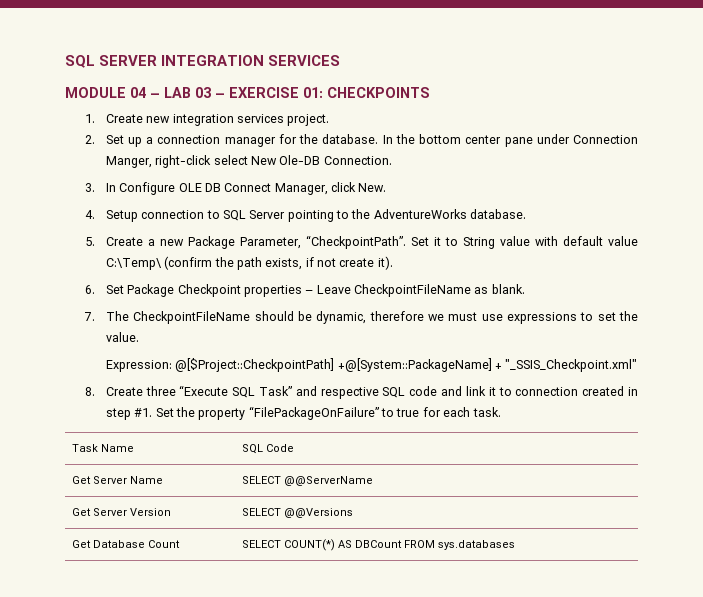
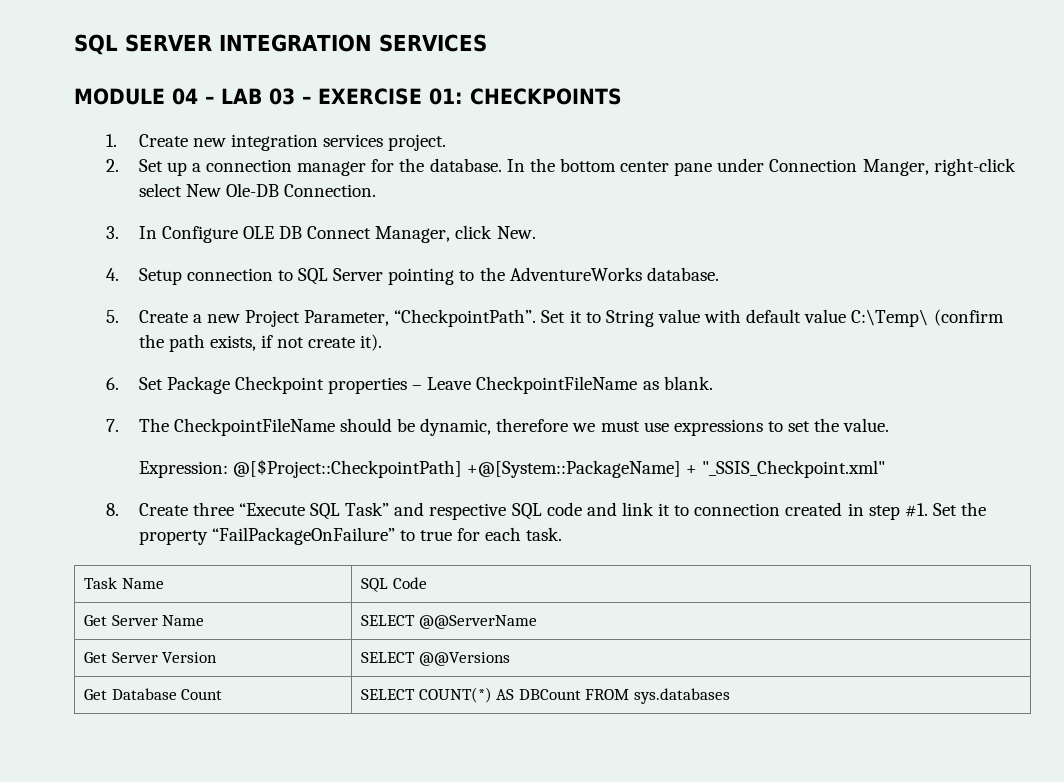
- 5. Create a new Package Parameter, “CheckpointPath”.
+ 5. Create a new Project Parameter, “CheckpointPath”.
- Set the property “FilePackageOnFailure” to true for each task.
+ Set the property “FailPackageOnFailure” to true for each task.

